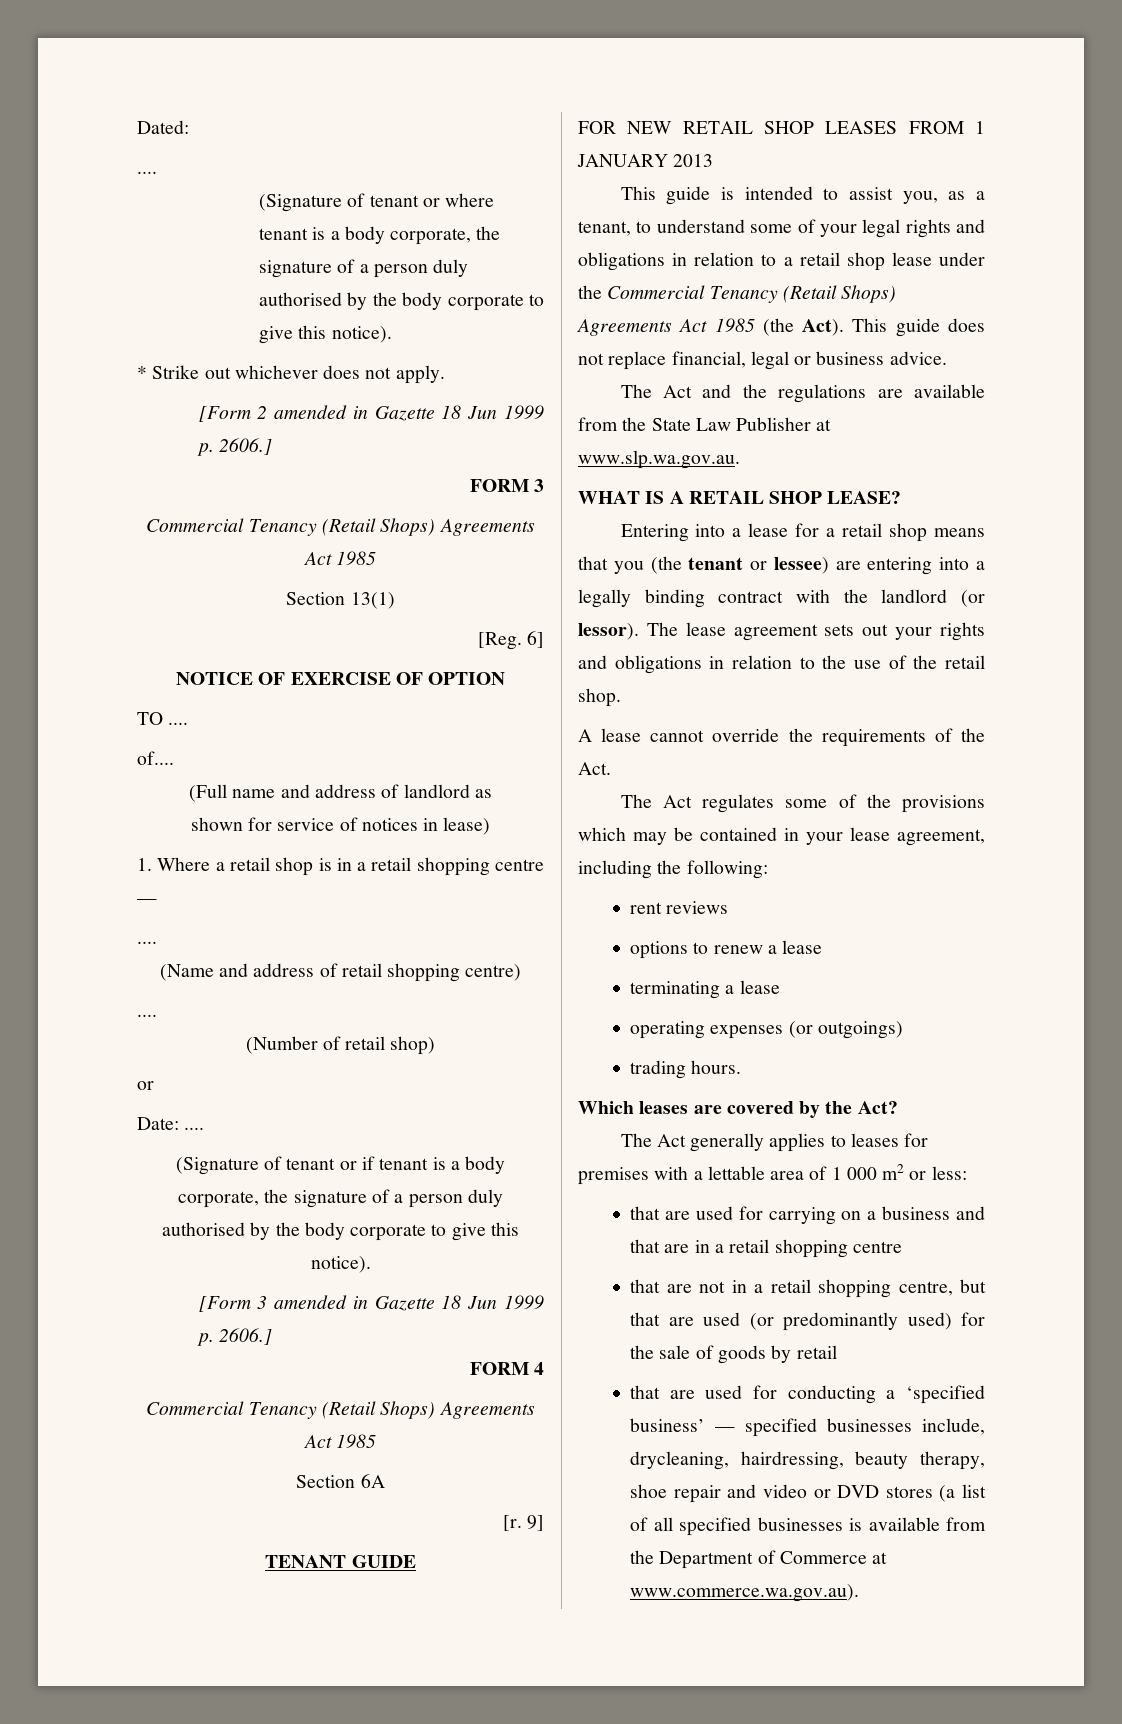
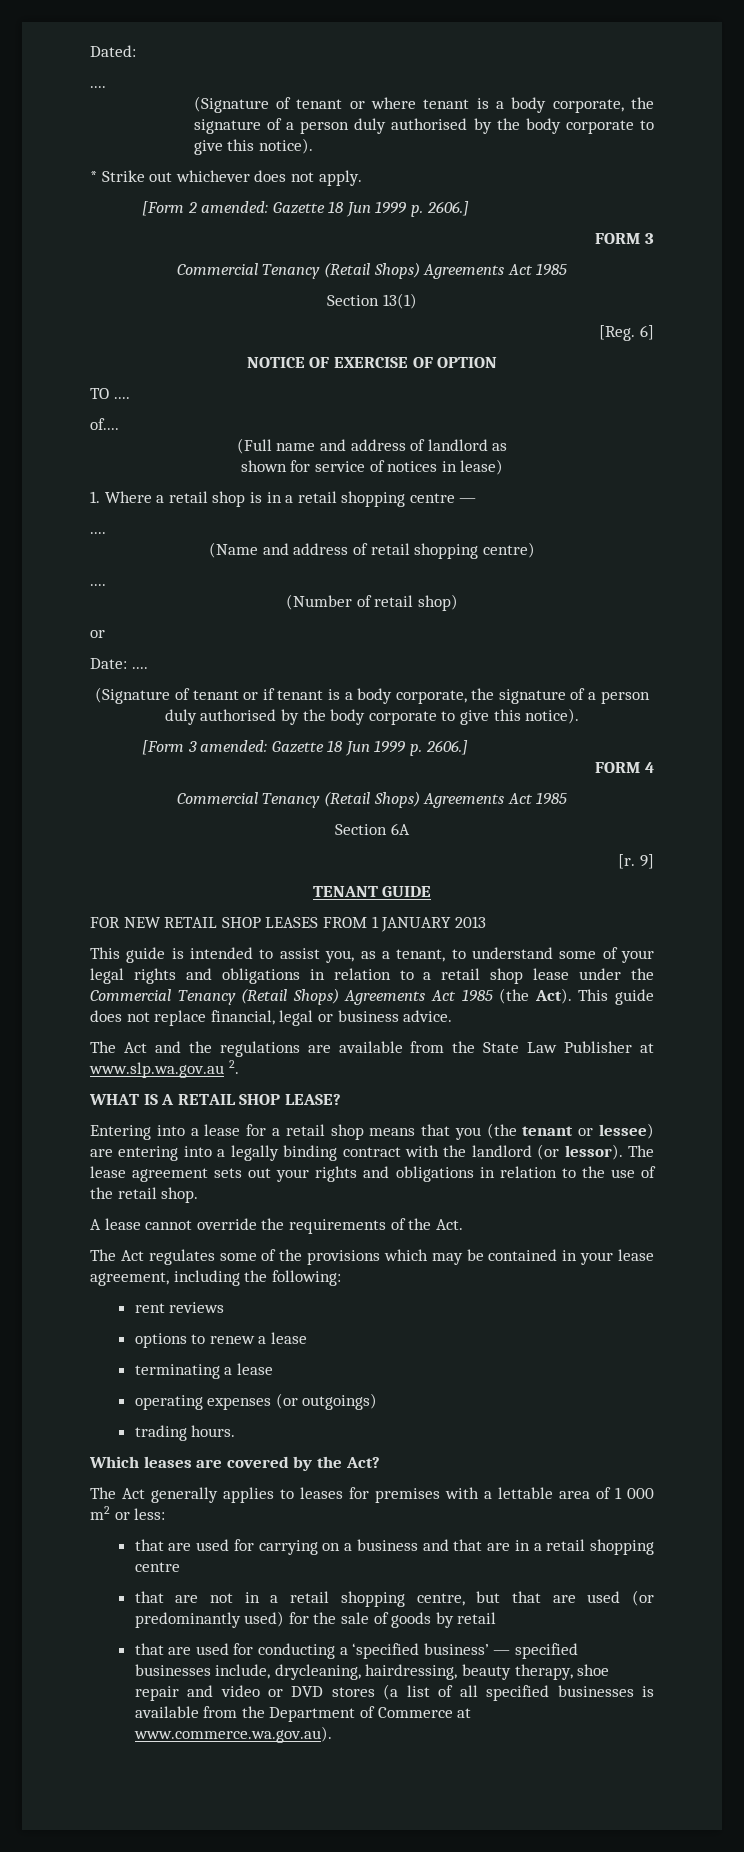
- [Form 2 amended in Gazette 18 Jun 1999 p. 2606.]
+ [Form 2 amended: Gazette 18 Jun 1999 p. 2606.]
- [Form 3 amended in Gazette 18 Jun 1999 p. 2606.]
+ [Form 3 amended: Gazette 18 Jun 1999 p. 2606.]
- The Act and the regulations are available from the State Law Publisher at www.slp.wa.gov.au.
+ The Act and the regulations are available from the State Law Publisher at www.slp.wa.gov.au 2.

